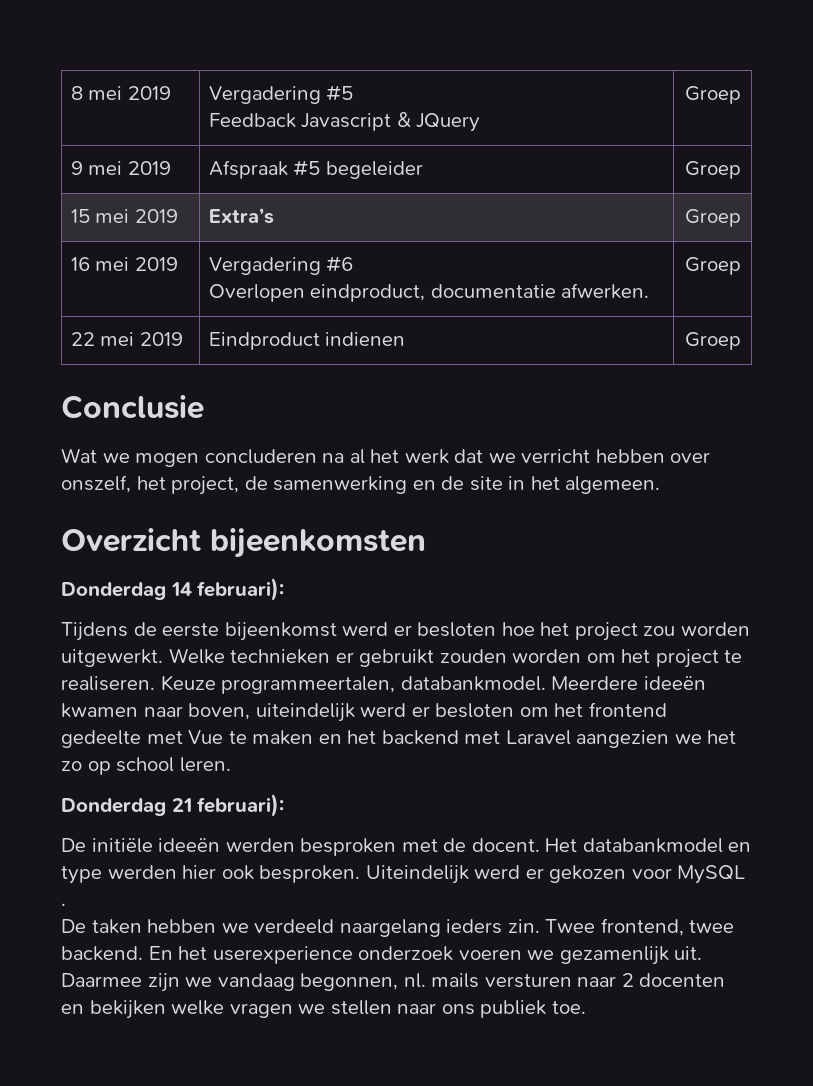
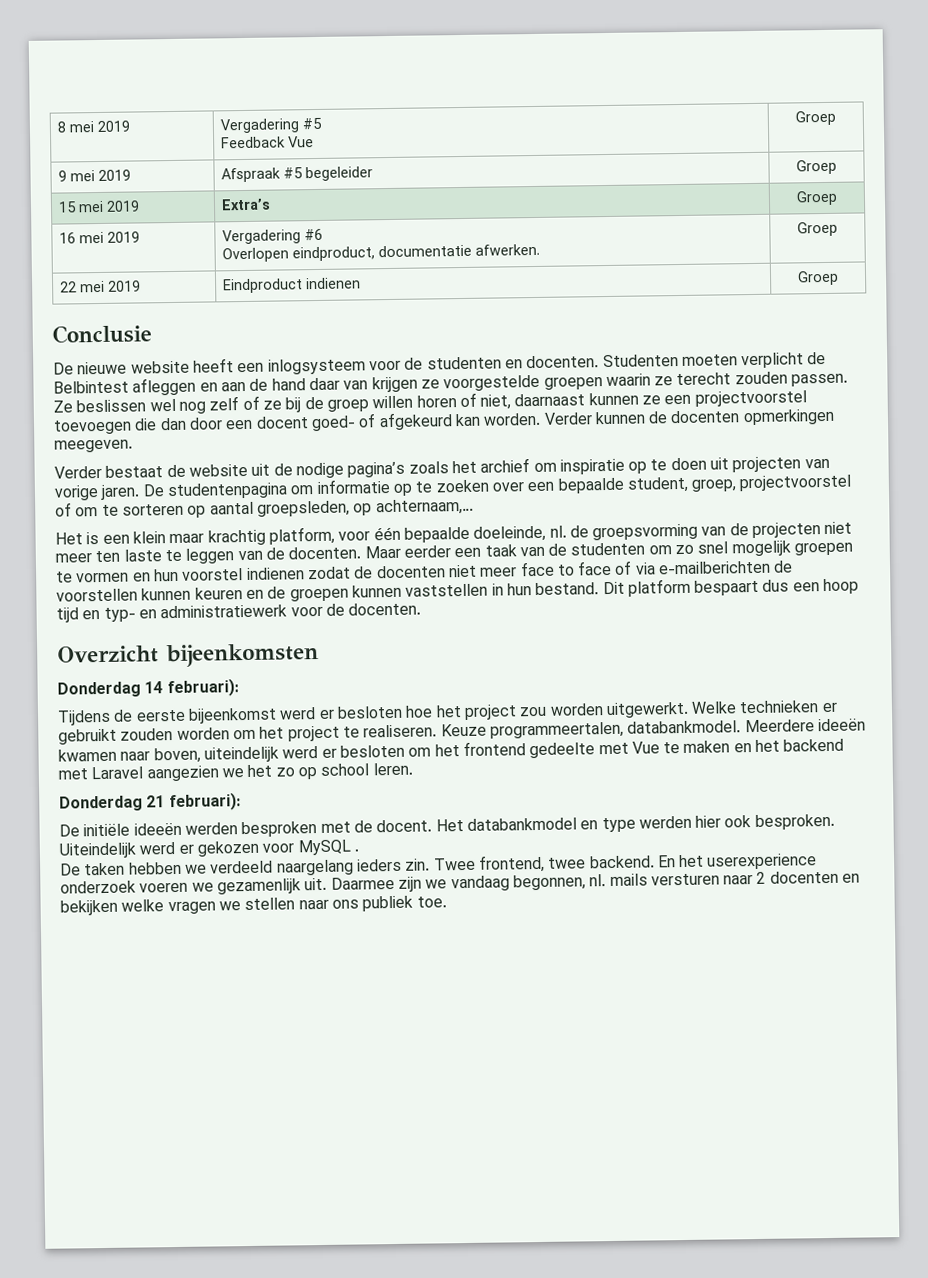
  8 mei 2019 | Vergadering #5
- Feedback Javascript & JQuery | Groep
+ Feedback Vue | Groep
- Wat we mogen concluderen na al het werk dat we verricht hebben over onszelf, het project, de samenwerking en de site in het algemeen.
+ De nieuwe website heeft een inlogsysteem voor de studenten en docenten. Studenten moeten verplicht de Belbintest afleggen en aan de hand daar van krijgen ze voorgestelde groepen waarin ze terecht zouden passen. Ze beslissen wel nog zelf of ze bij de groep willen horen of niet, daarnaast kunnen ze een projectvoorstel toevoegen die dan door een docent goed- of afgekeurd kan worden. Verder kunnen de docenten opmerkingen meegeven.
+ Verder bestaat de website uit de nodige pagina’s zoals het archief om inspiratie op te doen uit projecten van vorige jaren. De studentenpagina om informatie op te zoeken over een bepaalde student, groep, projectvoorstel of om te sorteren op aantal groepsleden, op achternaam,…
+ Het is een klein maar krachtig platform, voor één bepaalde doeleinde, nl. de groepsvorming van de projecten niet meer ten laste te leggen van de docenten. Maar eerder een taak van de studenten om zo snel mogelijk groepen te vormen en hun voorstel indienen zodat de docenten niet meer face to face of via e-mailberichten de voorstellen kunnen keuren en de groepen kunnen vaststellen in hun bestand. Dit platform bespaart dus een hoop tijd en typ- en administratiewerk voor de docenten.

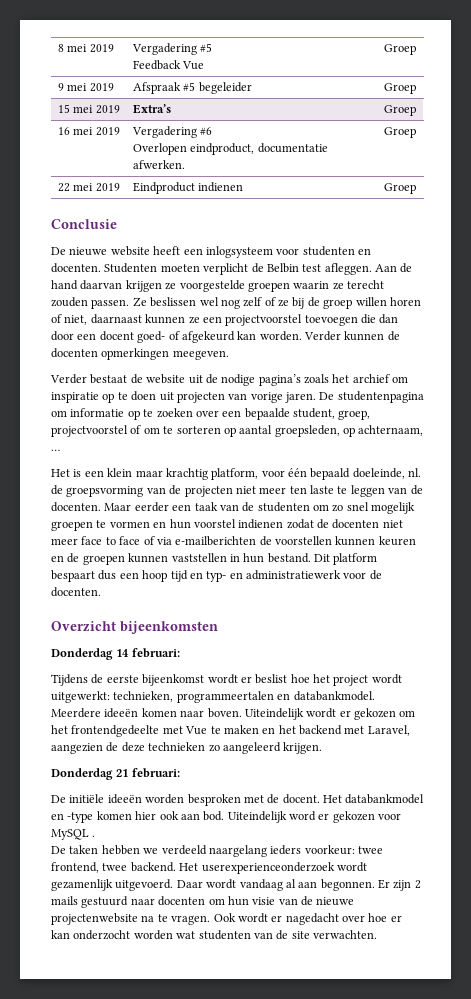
- De nieuwe website heeft een inlogsysteem voor de studenten en docenten.
+ De nieuwe website heeft een inlogsysteem voor studenten en docenten.
- Studenten moeten verplicht de Belbintest afleggen en aan de hand daar van krijgen ze voorgestelde groepen waarin ze terecht zouden passen.
+ Studenten moeten verplicht de Belbin test afleggen. Aan de hand daarvan krijgen ze voorgestelde groepen waarin ze terecht zouden passen.
- De studentenpagina om informatie op te zoeken over een bepaalde student, groep, projectvoorstel of om te sorteren op aantal groepsleden, op achternaam,…
+ De studentenpagina om informatie op te zoeken over een bepaalde student, groep, projectvoorstel of om te sorteren op aantal groepsleden, op achternaam, …
- Het is een klein maar krachtig platform, voor één bepaalde doeleinde, nl. de groepsvorming van de projecten niet meer ten laste te leggen van de docenten.
+ Het is een klein maar krachtig platform, voor één bepaald doeleinde, nl. de groepsvorming van de projecten niet meer ten laste te leggen van de docenten.
- Donderdag 14 februari):
+ Donderdag 14 februari:
- Tijdens de eerste bijeenkomst werd er besloten hoe het project zou worden uitgewerkt. Welke technieken er gebruikt zouden worden om het project te realiseren. Keuze programmeertalen, databankmodel. Meerdere ideeën kwamen naar boven, uiteindelijk werd er besloten om het frontend gedeelte met Vue te maken en het backend met Laravel aangezien we het zo op school leren.
+ Tijdens de eerste bijeenkomst wordt er beslist hoe het project wordt uitgewerkt: technieken, programmeertalen en databankmodel. Meerdere ideeën komen naar boven. Uiteindelijk wordt er gekozen om het frontendgedeelte met Vue te maken en het backend met Laravel, aangezien de deze technieken zo aangeleerd krijgen.
- Donderdag 21 februari):
+ Donderdag 21 februari:
- De initiële ideeën werden besproken met de docent.
+ De initiële ideeën worden besproken met de docent.
- Het databankmodel en type werden hier ook besproken. Uiteindelijk werd er gekozen voor MySQL .
+ Het databankmodel en -type komen hier ook aan bod. Uiteindelijk word er gekozen voor MySQL .
- De taken hebben we verdeeld naargelang ieders zin. Twee frontend, twee backend.
+ De taken hebben we verdeeld naargelang ieders voorkeur: twee frontend, twee backend.
- En het userexperience onderzoek voeren we gezamenlijk uit. Daarmee zijn we vandaag begonnen, nl. mails versturen naar 2 docenten en bekijken welke vragen we stellen naar ons publiek toe.
+ Het userexperienceonderzoek wordt gezamenlijk uitgevoerd. Daar wordt vandaag al aan begonnen. Er zijn 2 mails gestuurd naar docenten om hun visie van de nieuwe projectenwebsite na te vragen. Ook wordt er nagedacht over hoe er kan onderzocht worden wat studenten van de site verwachten.

